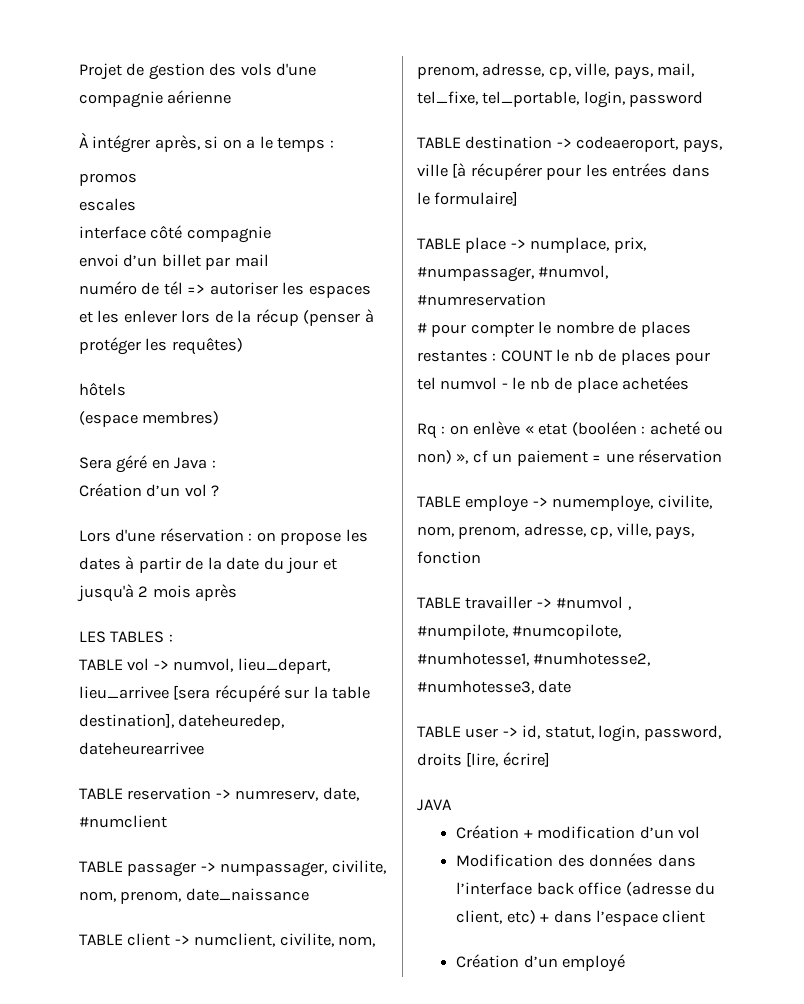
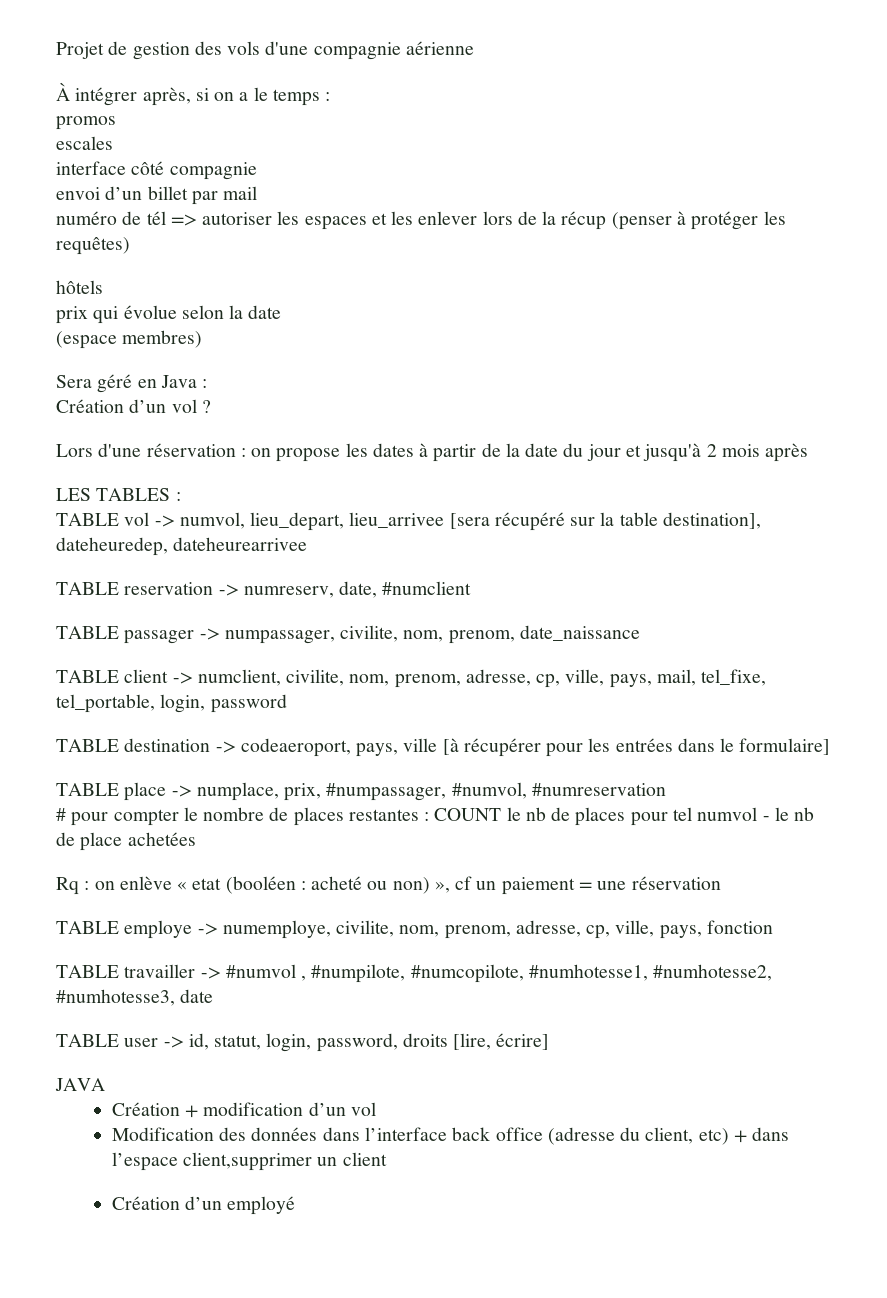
+ prix qui évolue selon la date
- Modification des données dans l’interface back office (adresse du client, etc) + dans l’espace client
+ Modification des données dans l’interface back office (adresse du client, etc) + dans l’espace client,supprimer un client

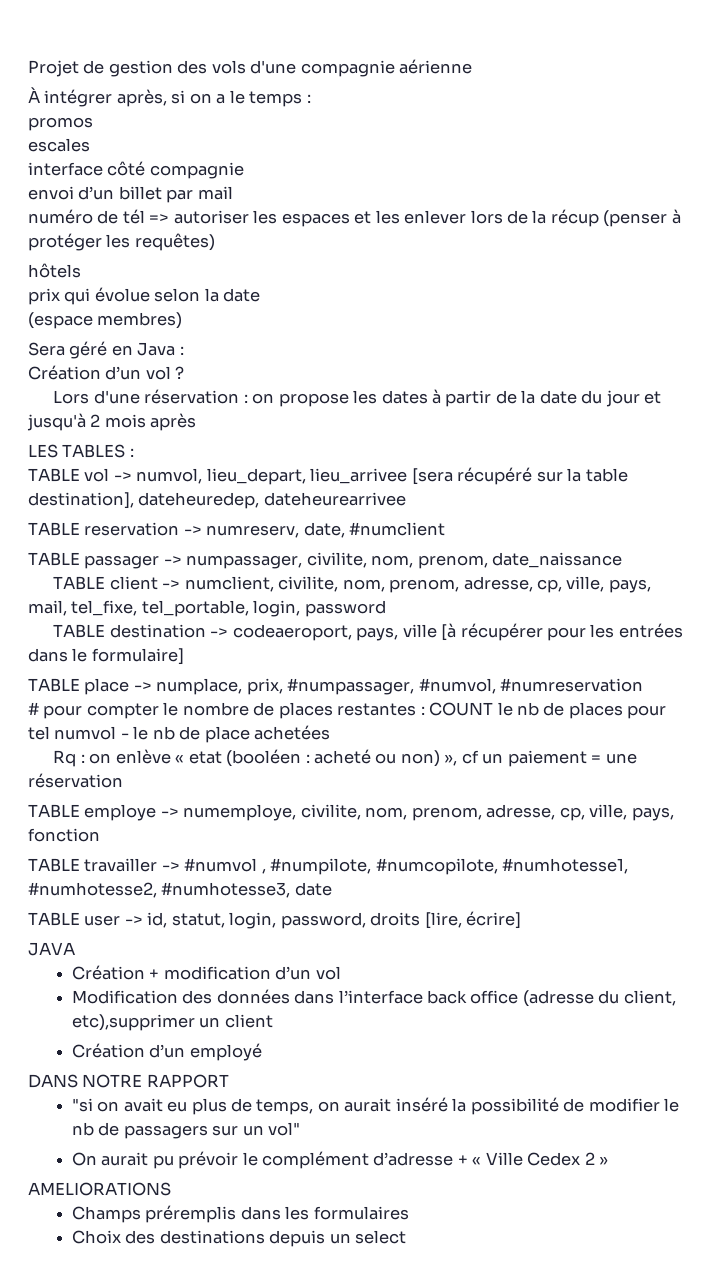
- Modification des données dans l’interface back office (adresse du client, etc) + dans l’espace client,supprimer un client
+ Modification des données dans l’interface back office (adresse du client, etc),supprimer un client
+ DANS NOTRE RAPPORT
+ "si on avait eu plus de temps, on aurait inséré la possibilité de modifier le nb de passagers sur un vol"
+ On aurait pu prévoir le complément d’adresse + « Ville Cedex 2 »
+ AMELIORATIONS
+ Champs préremplis dans les formulaires
+ Choix des destinations depuis un select

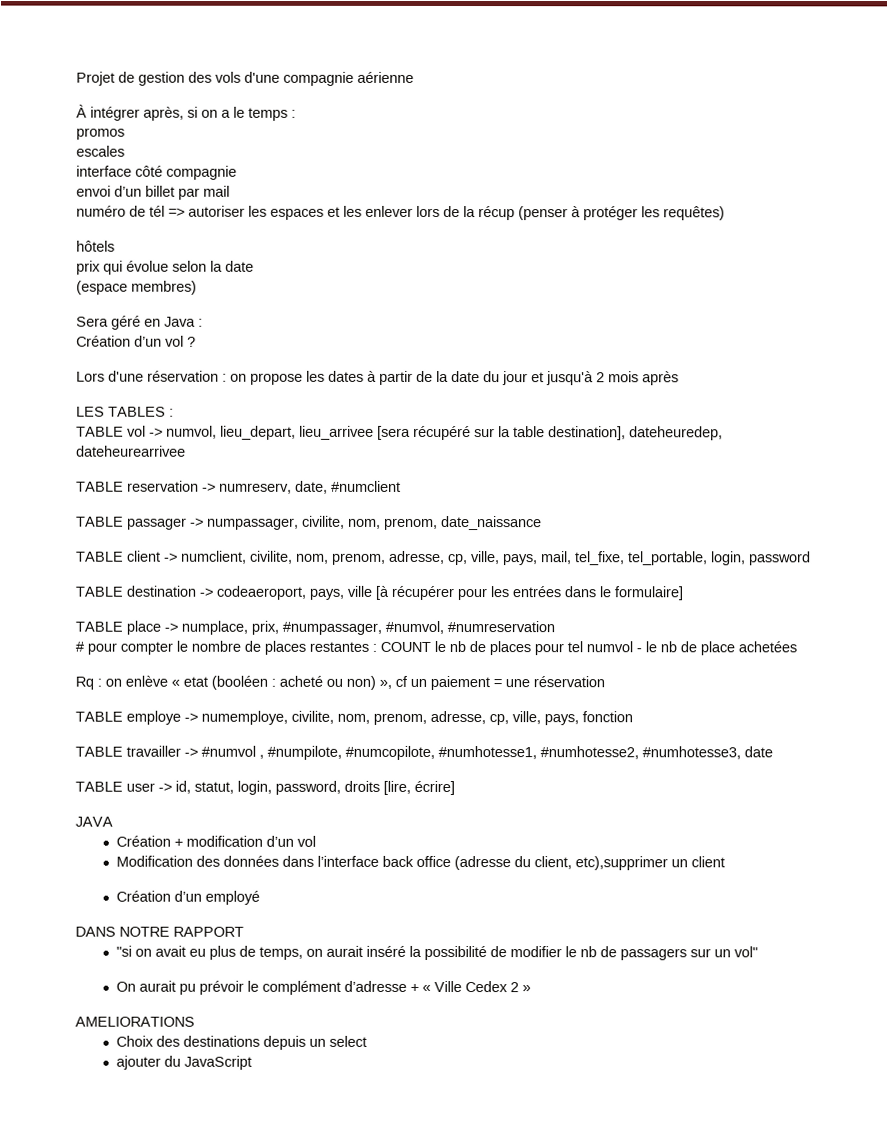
- Champs préremplis dans les formulaires
+ ajouter du JavaScript

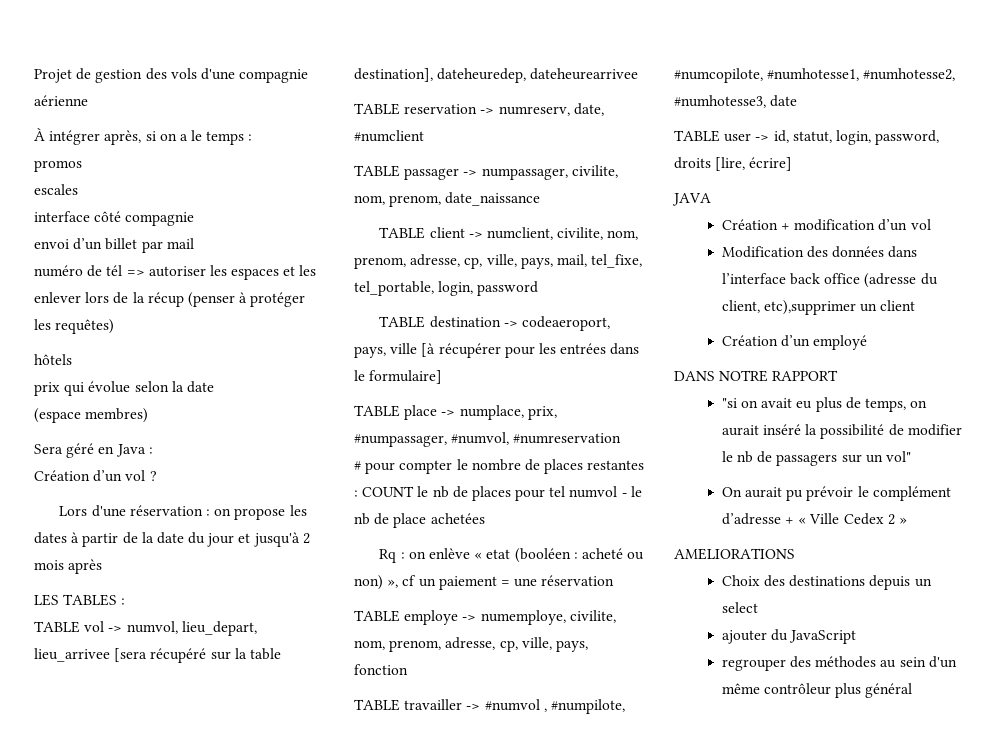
+ regrouper des méthodes au sein d'un même contrôleur plus général

